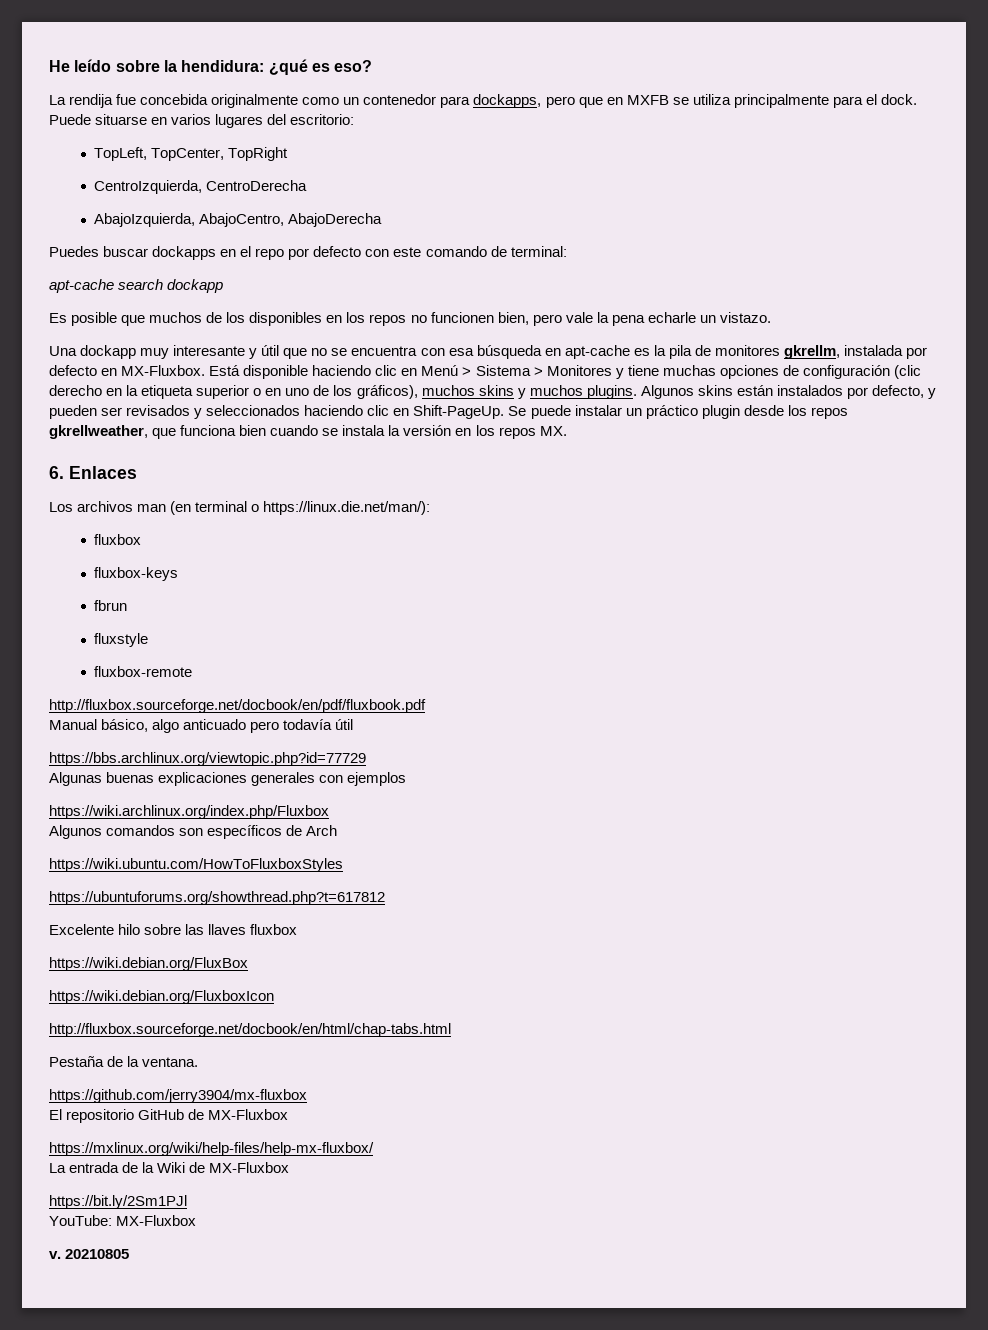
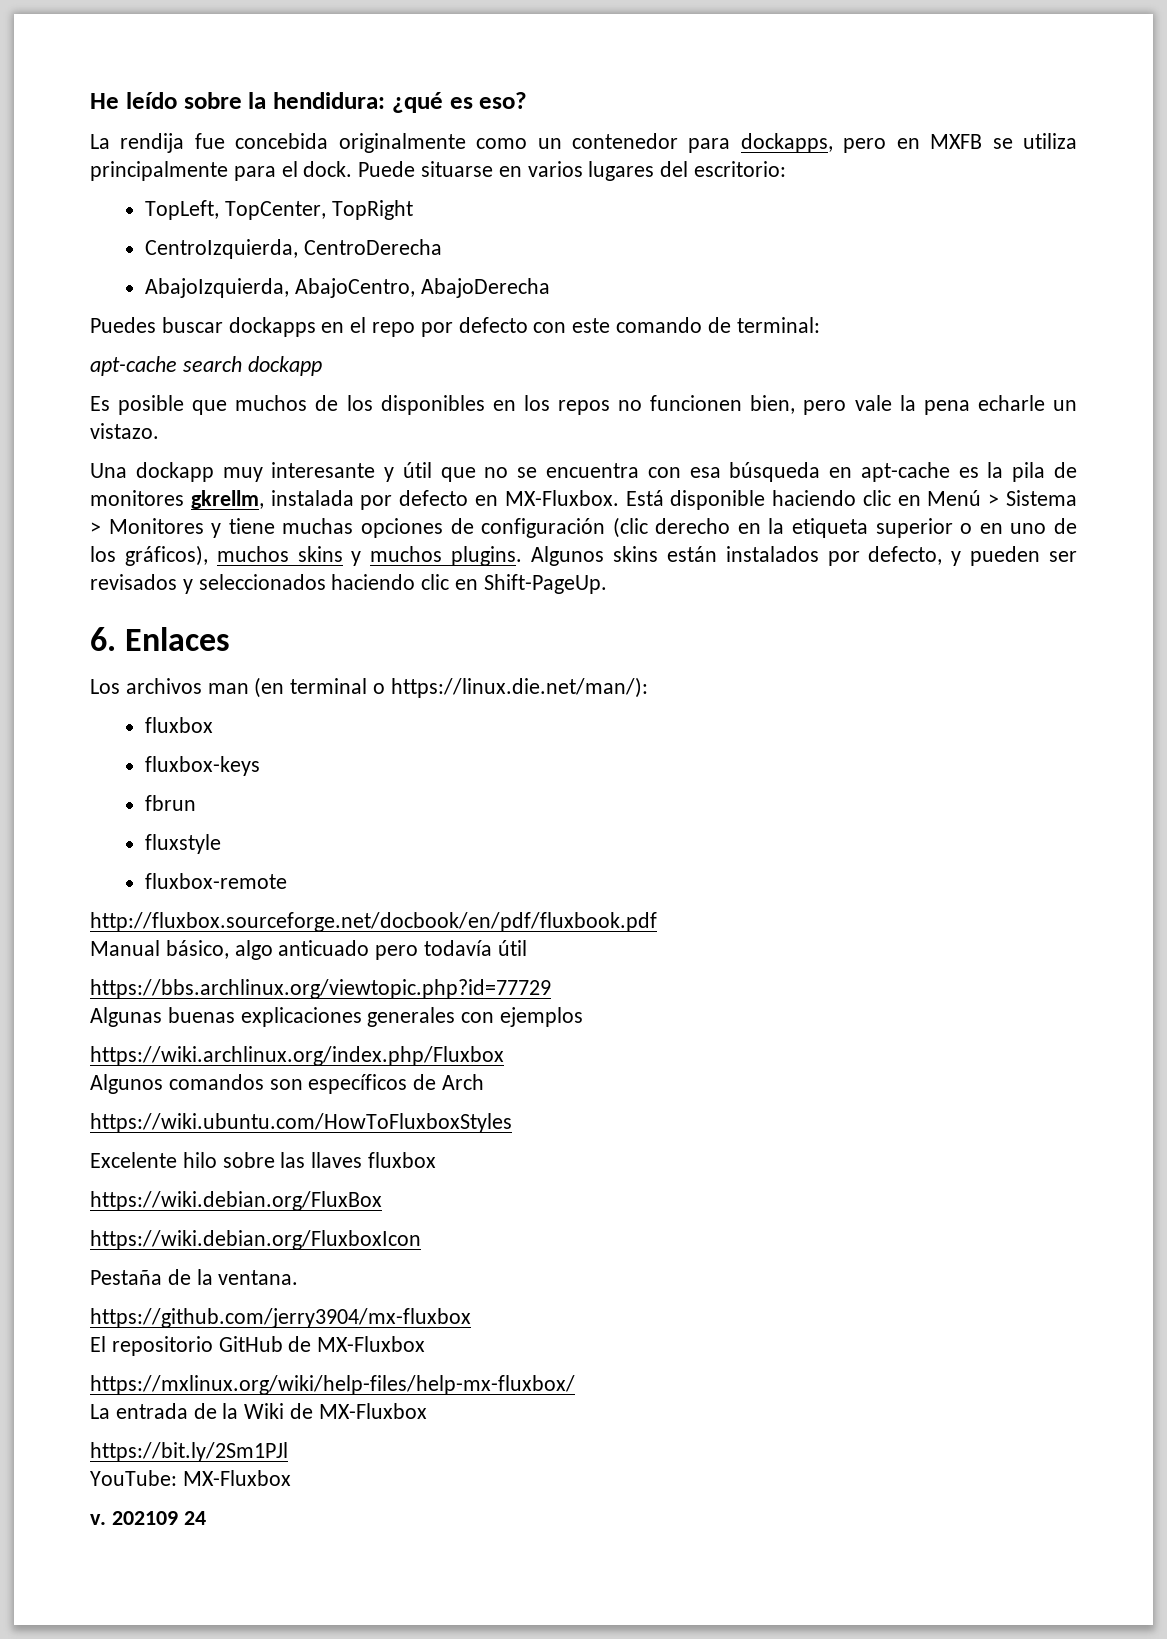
- La rendija fue concebida originalmente como un contenedor para dockapps, pero que en MXFB se utiliza principalmente para el dock.
+ La rendija fue concebida originalmente como un contenedor para dockapps, pero en MXFB se utiliza principalmente para el dock.
- Se puede instalar un práctico plugin desde los repos gkrellweather, que funciona bien cuando se instala la versión en los repos MX.
- https://ubuntuforums.org/showthread.php?t=617812
- http://fluxbox.sourceforge.net/docbook/en/html/chap-tabs.html
- 20210805
+ 202109 24

